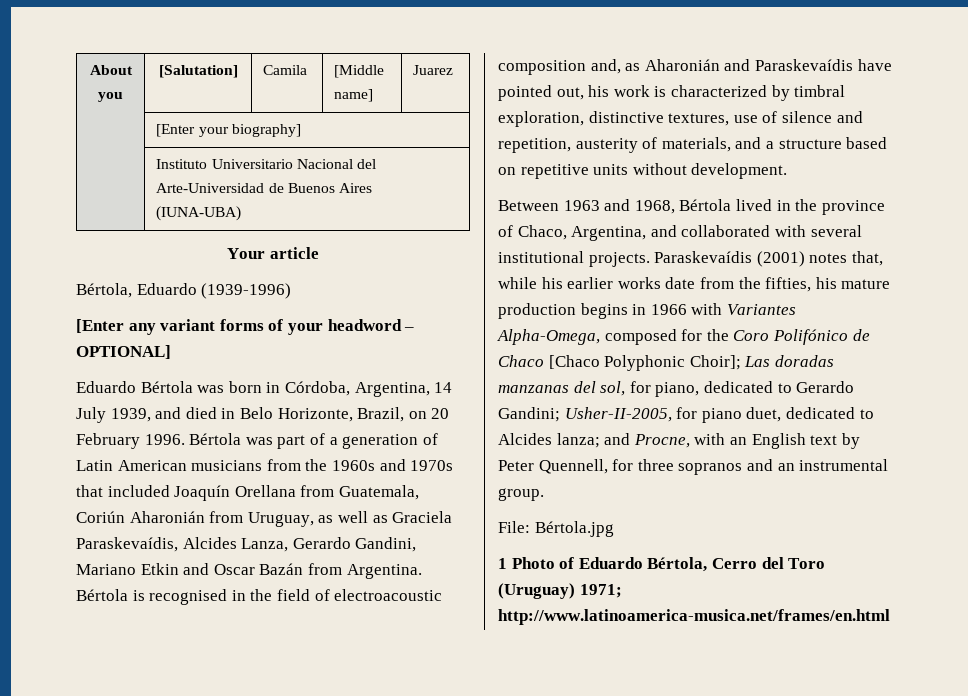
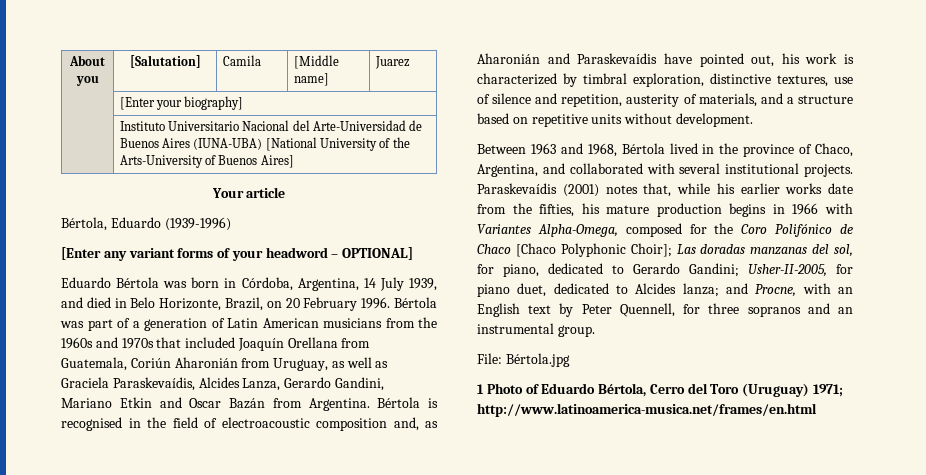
- | Instituto Universitario Nacional del Arte-Universidad de Buenos Aires (IUNA-UBA)
+ | Instituto Universitario Nacional del Arte-Universidad de Buenos Aires (IUNA-UBA) [National University of the Arts-University of Buenos Aires]

